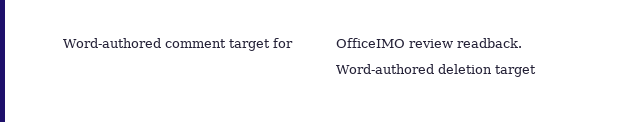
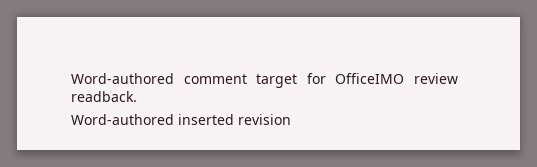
- Word-authored deletion target
+ Word-authored inserted revision

